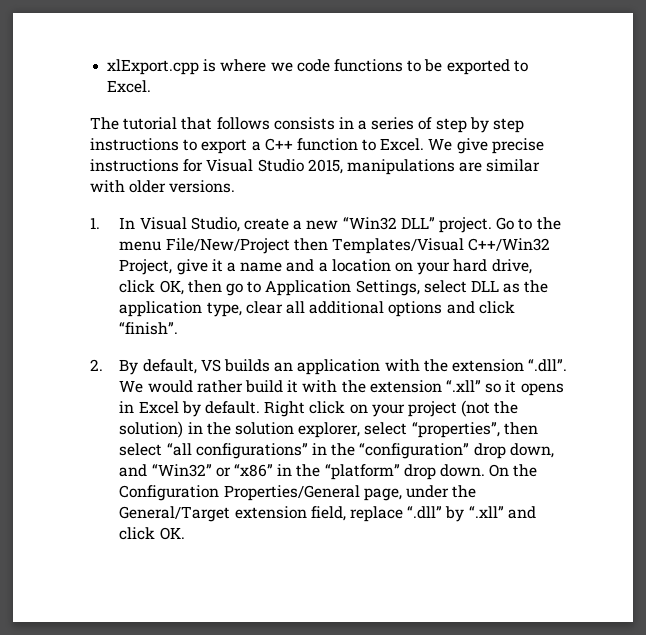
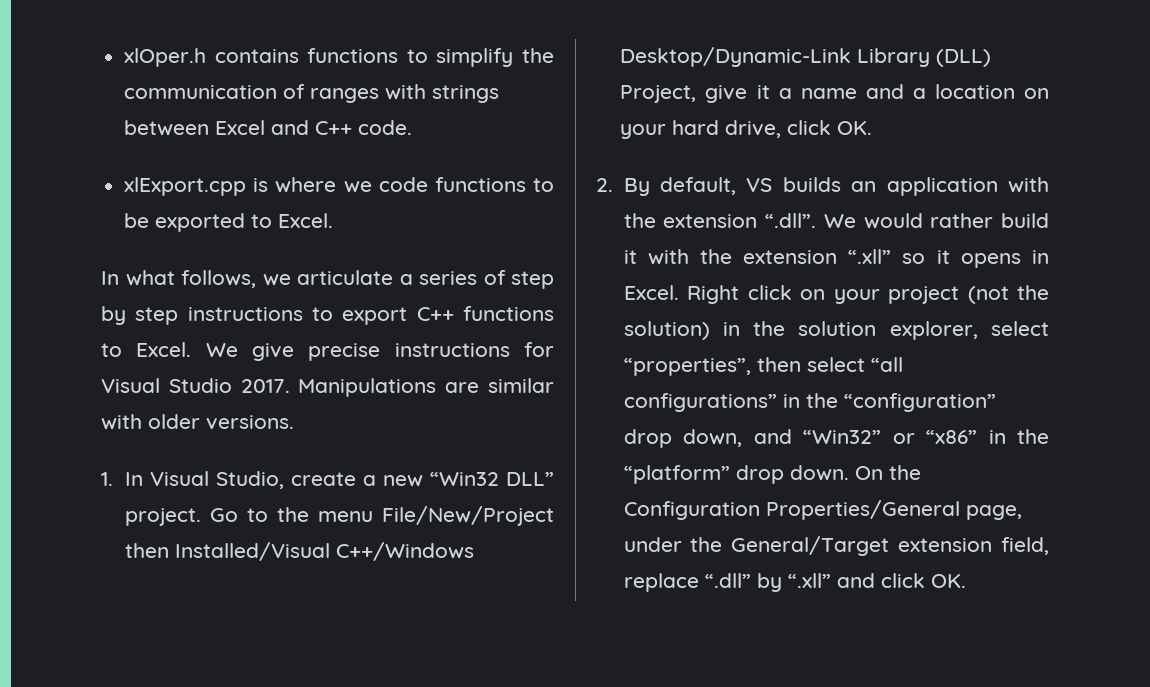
+ xlOper.h contains functions to simplify the communication of ranges with strings between Excel and C++ code.
- The tutorial that follows consists in a series of step by step instructions to export a C++ function to Excel.
+ In what follows, we articulate a series of step by step instructions to export C++ functions to Excel.
- We give precise instructions for Visual Studio 2015, manipulations are similar with older versions.
+ We give precise instructions for Visual Studio 2017. Manipulations are similar with older versions.
- Go to the menu File/New/Project then Templates/Visual C++/Win32 Project, give it a name and a location on your hard drive, click OK, then go to Application Settings, select DLL as the application type, clear all additional options and click “finish”.
+ Go to the menu File/New/Project then Installed/Visual C++/Windows Desktop/Dynamic-Link Library (DLL) Project, give it a name and a location on your hard drive, click OK.
- 2. By default, VS builds an application with the extension “.dll”. We would rather build it with the extension “.xll” so it opens in Excel by default.
+ 2. By default, VS builds an application with the extension “.dll”. We would rather build it with the extension “.xll” so it opens in Excel.

